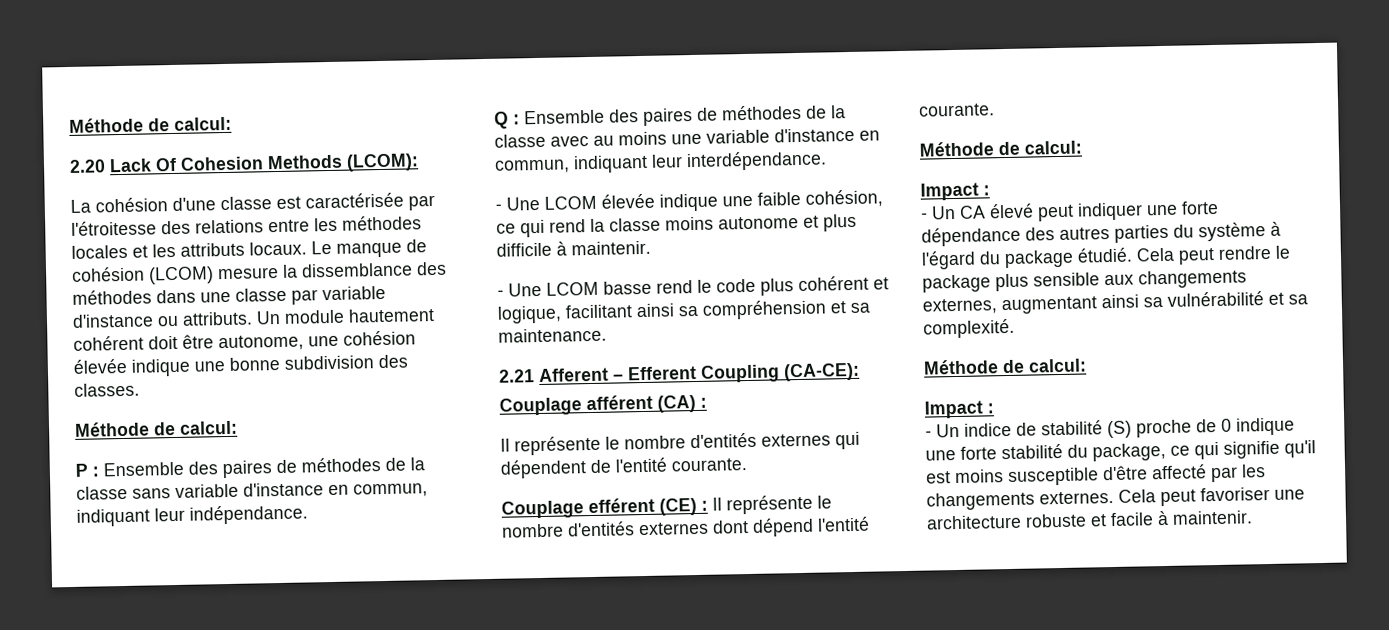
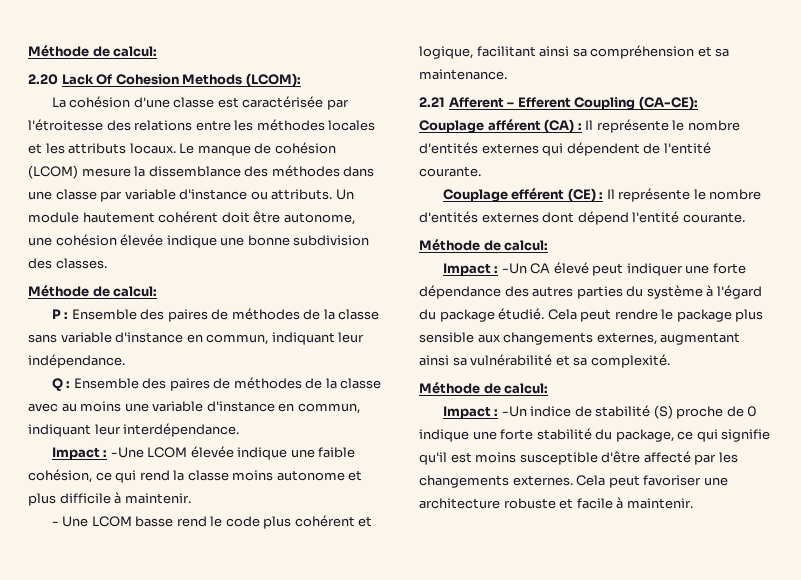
- - Une LCOM élevée indique une faible cohésion, ce qui rend la classe moins autonome et plus difficile à maintenir.
+ Impact : -Une LCOM élevée indique une faible cohésion, ce qui rend la classe moins autonome et plus difficile à maintenir.
- Couplage afférent (CA) :
- Il représente le nombre d'entités externes qui dépendent de l'entité courante.
+ Couplage afférent (CA) : Il représente le nombre d'entités externes qui dépendent de l'entité courante.
  Couplage efférent (CE) : Il représente le nombre d'entités externes dont dépend l'entité courante.
  Méthode de calcul:
- Impact :
- - Un CA élevé peut indiquer une forte dépendance des autres parties du système à l'égard du package étudié.
+ Impact : -Un CA élevé peut indiquer une forte dépendance des autres parties du système à l'égard du package étudié.
  Cela peut rendre le package plus sensible aux changements externes, augmentant ainsi sa vulnérabilité et sa complexité.
  Méthode de calcul:
- Impact :
- - Un indice de stabilité (S) proche de 0 indique une forte stabilité du package, ce qui signifie qu'il est moins susceptible d'être affecté par les changements externes.
+ Impact : -Un indice de stabilité (S) proche de 0 indique une forte stabilité du package, ce qui signifie qu'il est moins susceptible d'être affecté par les changements externes.

